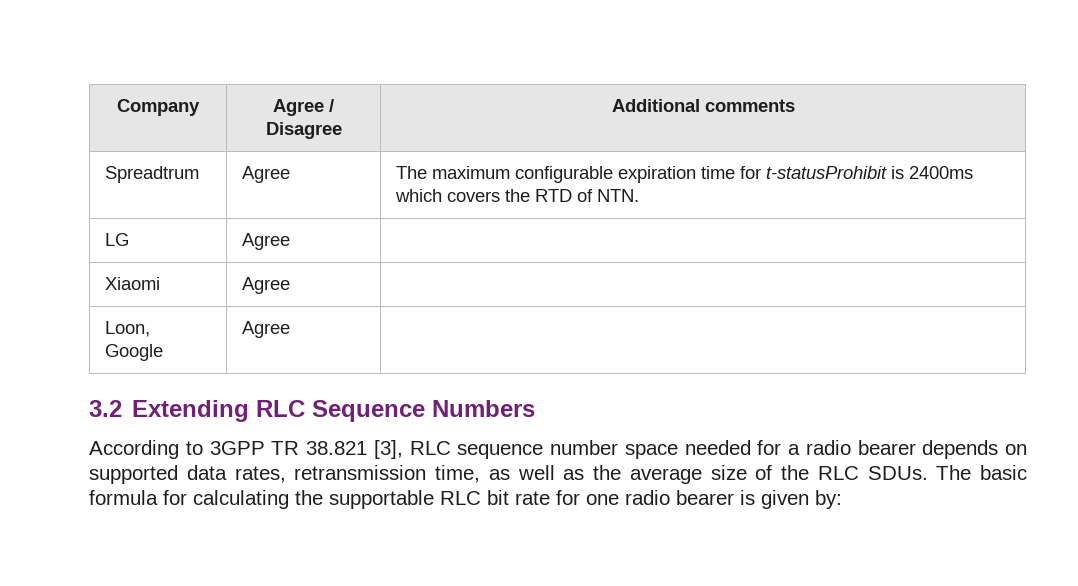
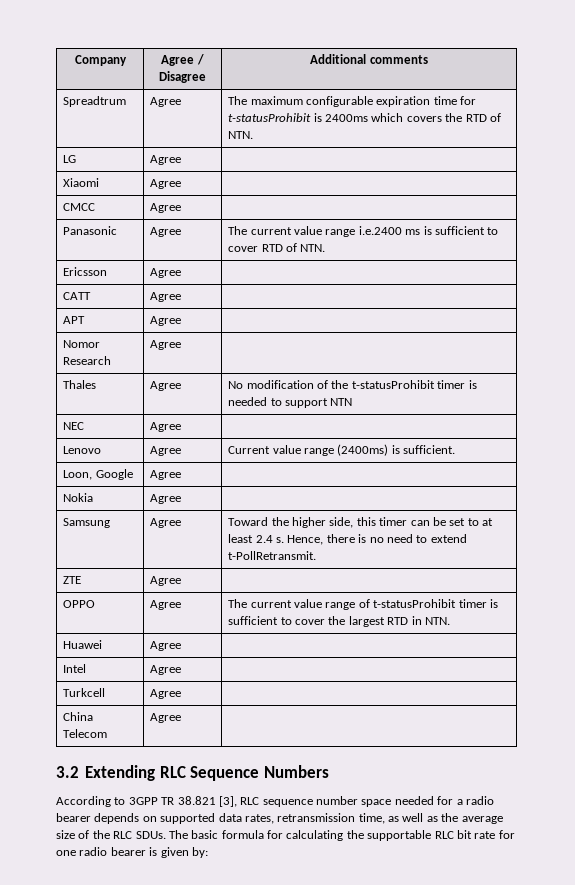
+ CMCC | Agree |
+ Panasonic | Agree | The current value range i.e.2400 ms is sufficient to cover RTD of NTN.
+ Ericsson | Agree |
+ CATT | Agree |
+ APT | Agree |
+ Nomor Research | Agree |
+ Thales | Agree | No modification of the t-statusProhibit timer is needed to support NTN
+ NEC | Agree |
+ Lenovo | Agree | Current value range (2400ms) is sufficient.
  Loon, Google | Agree |
+ Nokia | Agree |
+ Samsung | Agree | Toward the higher side, this timer can be set to at least 2.4 s. Hence, there is no need to extend t-PollRetransmit.
+ ZTE | Agree |
+ OPPO | Agree | The current value range of t-statusProhibit timer is sufficient to cover the largest RTD in NTN.
+ Huawei | Agree |
+ Intel | Agree |
+ Turkcell | Agree |
+ China Telecom | Agree |

